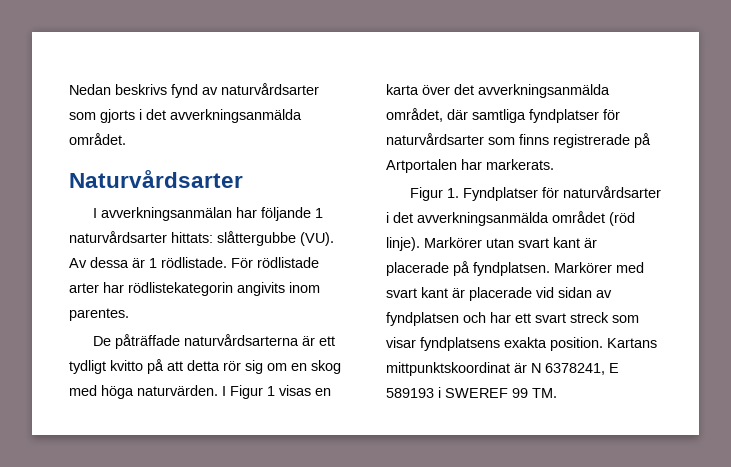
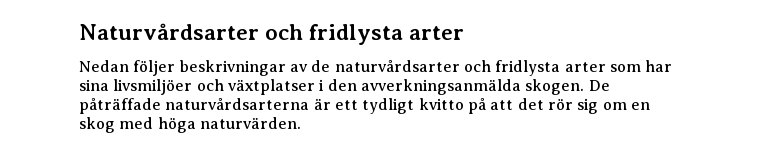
- Nedan beskrivs fynd av naturvårdsarter som gjorts i det avverkningsanmälda området.
- Naturvårdsarter
- I avverkningsanmälan har följande 1 naturvårdsarter hittats: slåttergubbe (VU). Av dessa är 1 rödlistade. För rödlistade arter har rödlistekategorin angivits inom parentes.
- De påträffade naturvårdsarterna är ett tydligt kvitto på att detta rör sig om en skog med höga naturvärden. I Figur 1 visas en karta över det avverkningsanmälda området, där samtliga fyndplatser för naturvårdsarter som finns registrerade på Artportalen har markerats.
- Figur 1. Fyndplatser för naturvårdsarter i det avverkningsanmälda området (röd linje). Markörer utan svart kant är placerade på fyndplatsen. Markörer med svart kant är placerade vid sidan av fyndplatsen och har ett svart streck som visar fyndplatsens exakta position. Kartans mittpunktskoordinat är N 6378241, E 589193 i SWEREF 99 TM.
+ Naturvårdsarter och fridlysta arter
+ Nedan följer beskrivningar av de naturvårdsarter och fridlysta arter som har sina livsmiljöer och växtplatser i den avverkningsanmälda skogen. De påträffade naturvårdsarterna är ett tydligt kvitto på att det rör sig om en skog med höga naturvärden.

